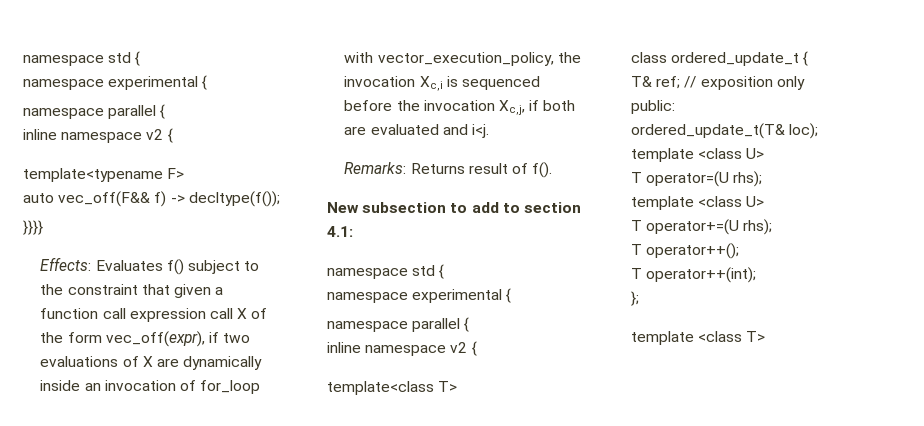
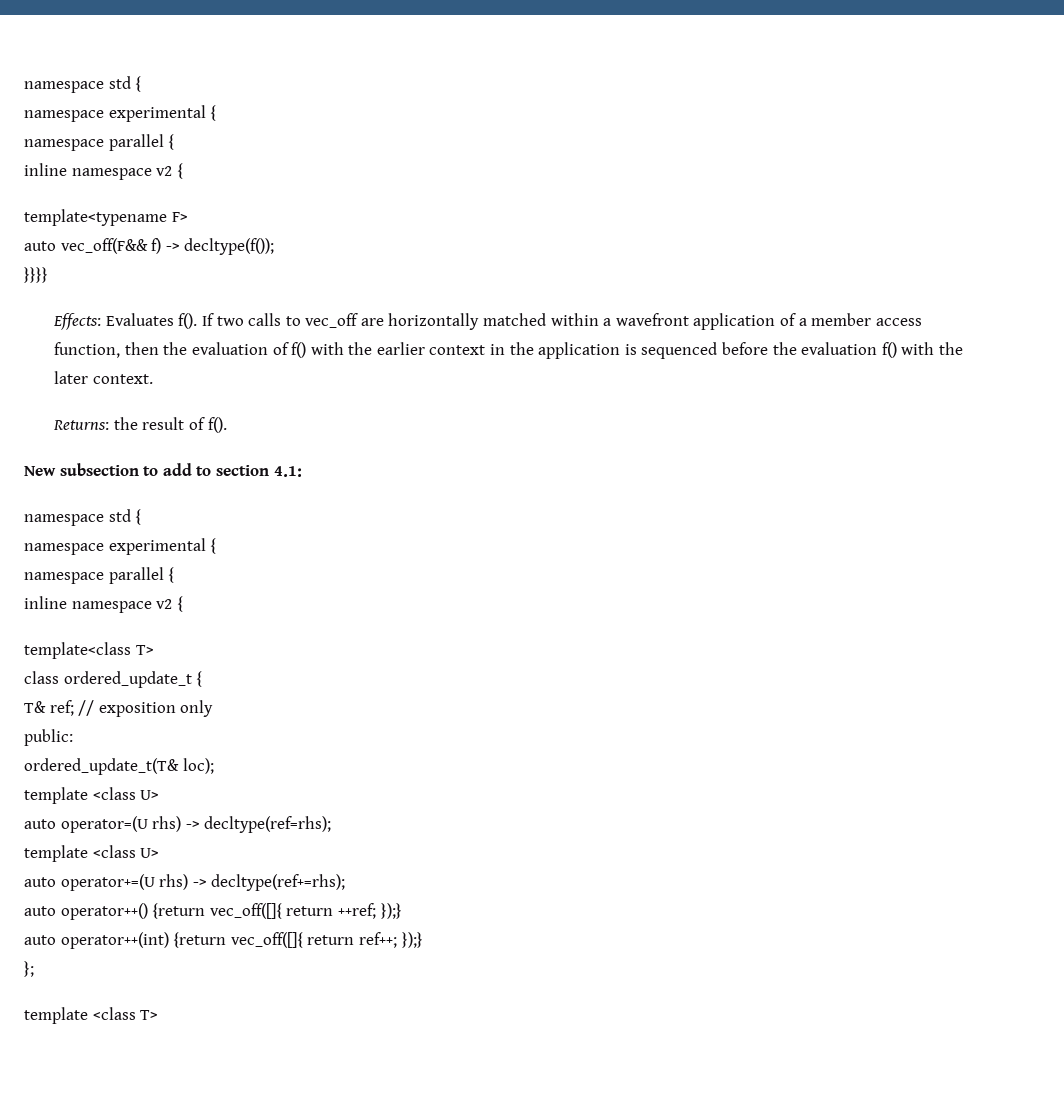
- Effects: Evaluates f() subject to the constraint that given a function call expression call X of the form vec_off(expr), if two evaluations of X are dynamically inside an invocation of for_loop with vector_execution_policy, the invocation Xc,i is sequenced before the invocation Xc,j, if both are evaluated and i<j.
- Remarks: Returns result of f().
+ Effects: Evaluates f(). If two calls to vec_off are horizontally matched within a wavefront application of a member access function, then the evaluation of f() with the earlier context in the application is sequenced before the evaluation f() with the later context.
+ Returns: the result of f().
- T operator=(U rhs);
+ auto operator=(U rhs) -> decltype(ref=rhs);
  template <class U>
- T operator+=(U rhs);
- T operator++();
- T operator++(int);
+ auto operator+=(U rhs) -> decltype(ref+=rhs);
+ auto operator++() {return vec_off([]{ return ++ref; });}
+ auto operator++(int) {return vec_off([]{ return ref++; });}

